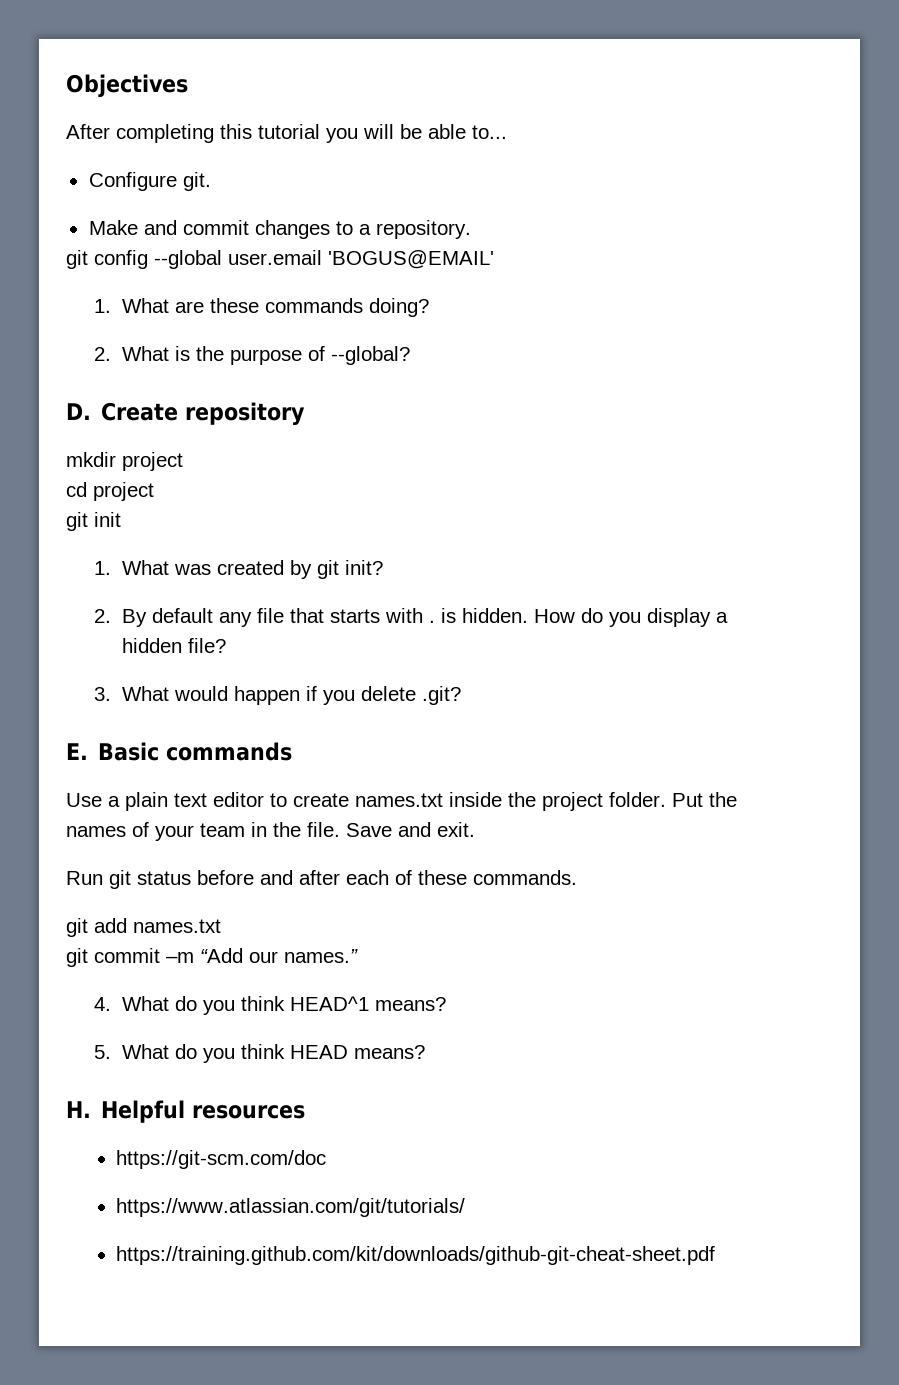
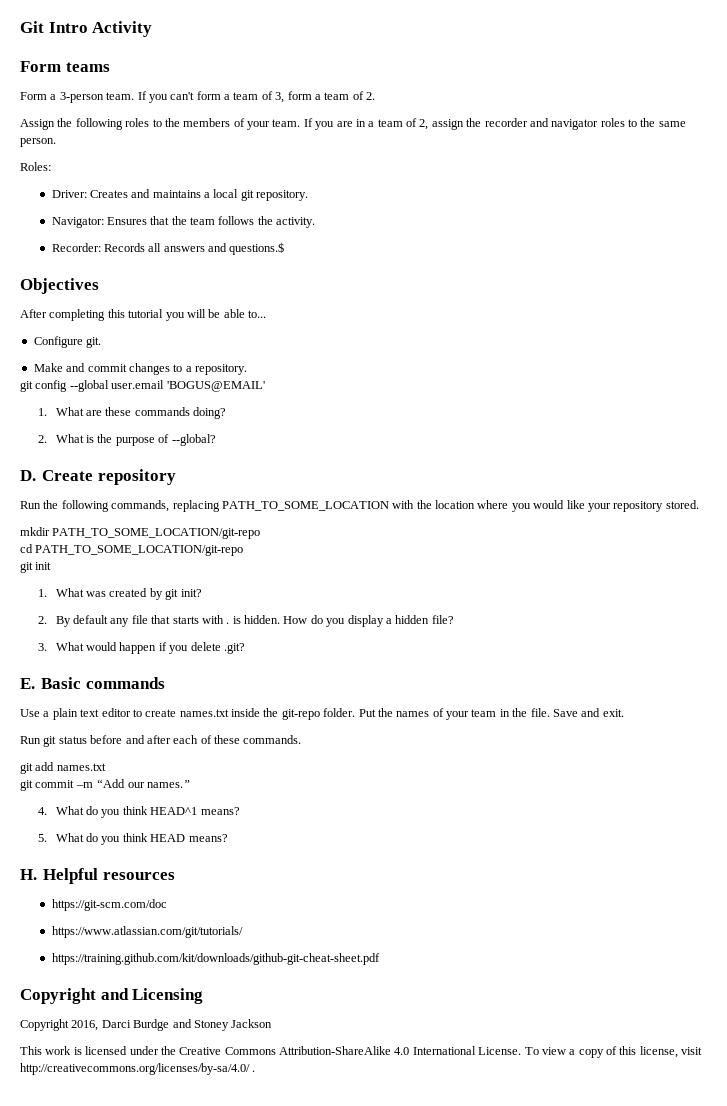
+ Git Intro Activity
+ Form teams
+ Form a 3-person team. If you can't form a team of 3, form a team of 2.
+ Assign the following roles to the members of your team. If you are in a team of 2, assign the recorder and navigator roles to the same person.
+ Roles:
+ Driver: Creates and maintains a local git repository.
+ Navigator: Ensures that the team follows the activity.
+ Recorder: Records all answers and questions.$
+ Run the following commands, replacing PATH_TO_SOME_LOCATION with the location where you would like your repository stored.
- mkdir project
+ mkdir PATH_TO_SOME_LOCATION/git-repo
- cd project
+ cd PATH_TO_SOME_LOCATION/git-repo
- Use a plain text editor to create names.txt inside the project folder.
+ Use a plain text editor to create names.txt inside the git-repo folder.
+ Copyright and Licensing
+ Copyright 2016, Darci Burdge and Stoney Jackson
+ This work is licensed under the Creative Commons Attribution-ShareAlike 4.0 International License. To view a copy of this license, visit http://creativecommons.org/licenses/by-sa/4.0/ .

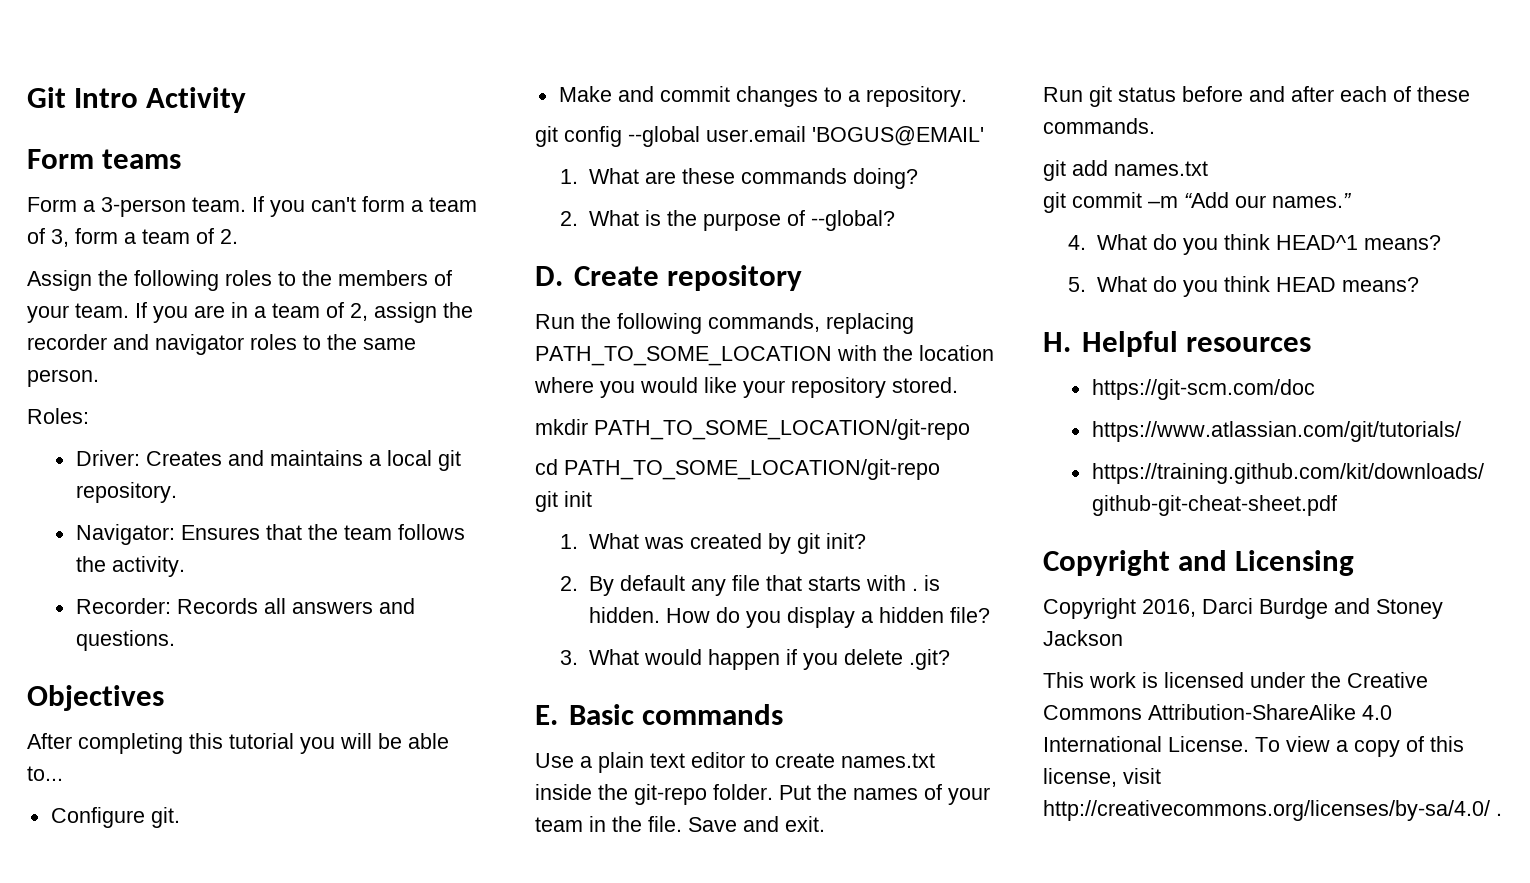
- Recorder: Records all answers and questions.$
+ Recorder: Records all answers and questions.

